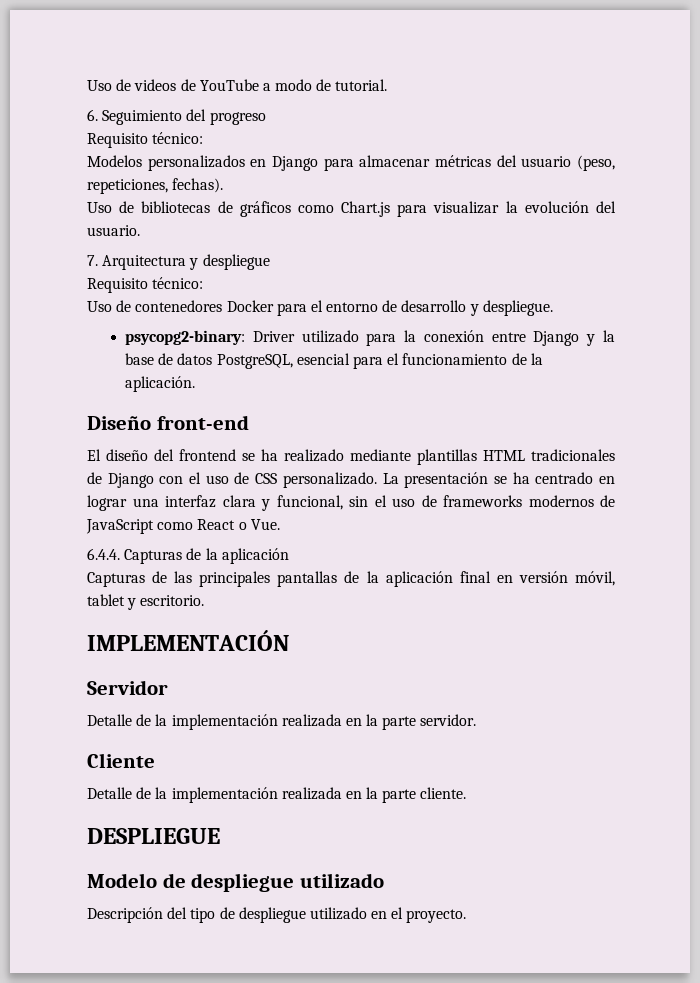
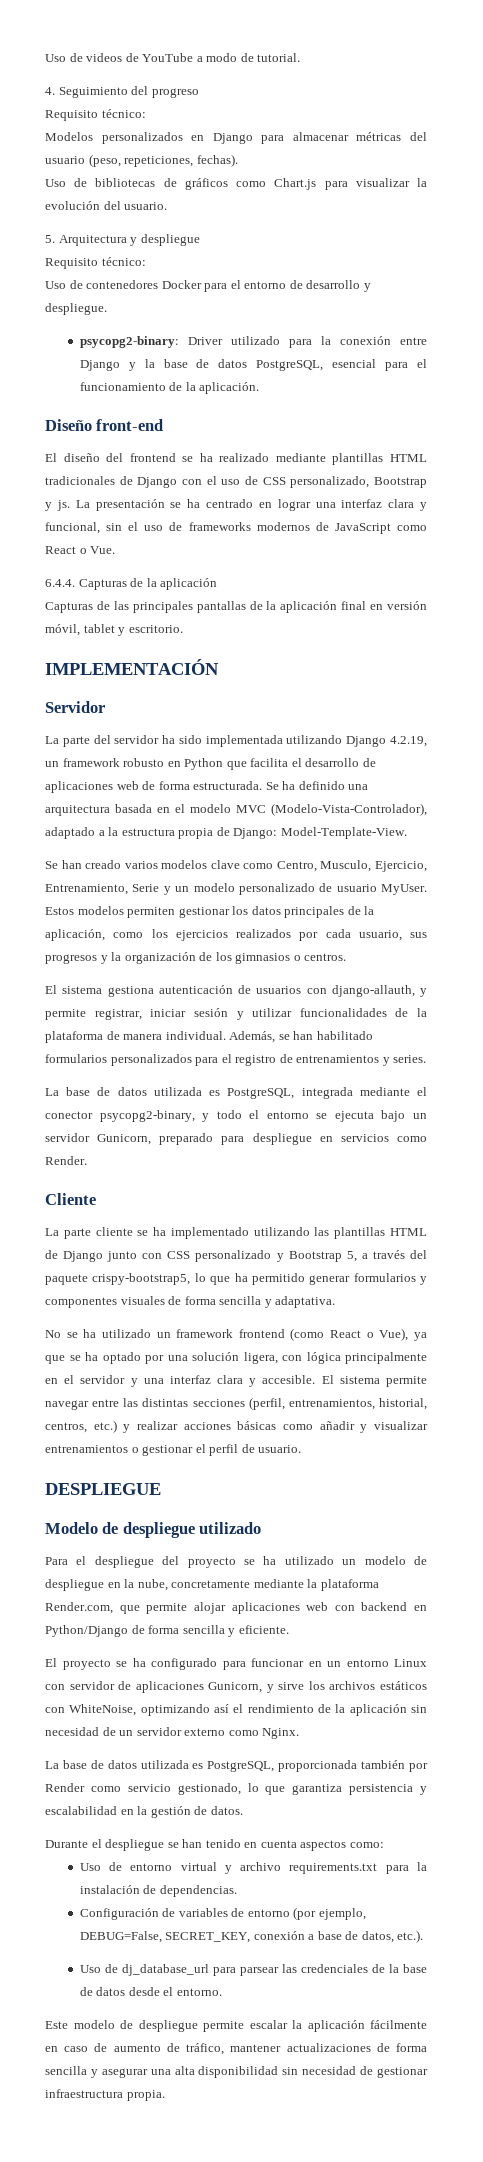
- 6. Seguimiento del progreso
+ 4. Seguimiento del progreso
- 7. Arquitectura y despliegue
+ 5. Arquitectura y despliegue
- El diseño del frontend se ha realizado mediante plantillas HTML tradicionales de Django con el uso de CSS personalizado.
+ El diseño del frontend se ha realizado mediante plantillas HTML tradicionales de Django con el uso de CSS personalizado, Bootstrap y js.
- Detalle de la implementación realizada en la parte servidor.
+ La parte del servidor ha sido implementada utilizando Django 4.2.19, un framework robusto en Python que facilita el desarrollo de aplicaciones web de forma estructurada. Se ha definido una arquitectura basada en el modelo MVC (Modelo-Vista-Controlador), adaptado a la estructura propia de Django: Model-Template-View.
+ Se han creado varios modelos clave como Centro, Musculo, Ejercicio, Entrenamiento, Serie y un modelo personalizado de usuario MyUser. Estos modelos permiten gestionar los datos principales de la aplicación, como los ejercicios realizados por cada usuario, sus progresos y la organización de los gimnasios o centros.
+ El sistema gestiona autenticación de usuarios con django-allauth, y permite registrar, iniciar sesión y utilizar funcionalidades de la plataforma de manera individual. Además, se han habilitado formularios personalizados para el registro de entrenamientos y series.
+ La base de datos utilizada es PostgreSQL, integrada mediante el conector psycopg2-binary, y todo el entorno se ejecuta bajo un servidor Gunicorn, preparado para despliegue en servicios como Render.
  Cliente
- Detalle de la implementación realizada en la parte cliente.
+ La parte cliente se ha implementado utilizando las plantillas HTML de Django junto con CSS personalizado y Bootstrap 5, a través del paquete crispy-bootstrap5, lo que ha permitido generar formularios y componentes visuales de forma sencilla y adaptativa.
+ No se ha utilizado un framework frontend (como React o Vue), ya que se ha optado por una solución ligera, con lógica principalmente en el servidor y una interfaz clara y accesible. El sistema permite navegar entre las distintas secciones (perfil, entrenamientos, historial, centros, etc.) y realizar acciones básicas como añadir y visualizar entrenamientos o gestionar el perfil de usuario.
- Descripción del tipo de despliegue utilizado en el proyecto.
+ Para el despliegue del proyecto se ha utilizado un modelo de despliegue en la nube, concretamente mediante la plataforma Render.com, que permite alojar aplicaciones web con backend en Python/Django de forma sencilla y eficiente.
+ El proyecto se ha configurado para funcionar en un entorno Linux con servidor de aplicaciones Gunicorn, y sirve los archivos estáticos con WhiteNoise, optimizando así el rendimiento de la aplicación sin necesidad de un servidor externo como Nginx.
+ La base de datos utilizada es PostgreSQL, proporcionada también por Render como servicio gestionado, lo que garantiza persistencia y escalabilidad en la gestión de datos.
+ Durante el despliegue se han tenido en cuenta aspectos como:
+ Uso de entorno virtual y archivo requirements.txt para la instalación de dependencias.
+ Configuración de variables de entorno (por ejemplo, DEBUG=False, SECRET_KEY, conexión a base de datos, etc.).
+ Uso de dj_database_url para parsear las credenciales de la base de datos desde el entorno.
+ Este modelo de despliegue permite escalar la aplicación fácilmente en caso de aumento de tráfico, mantener actualizaciones de forma sencilla y asegurar una alta disponibilidad sin necesidad de gestionar infraestructura propia.

